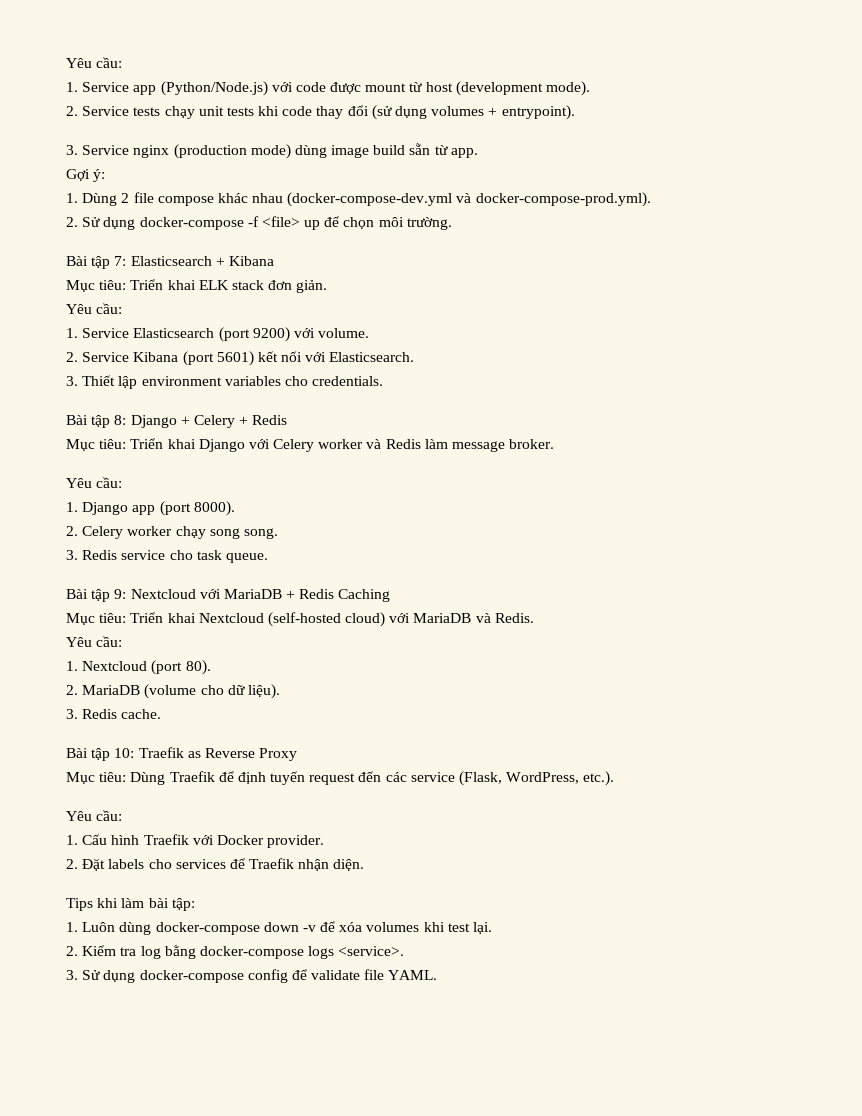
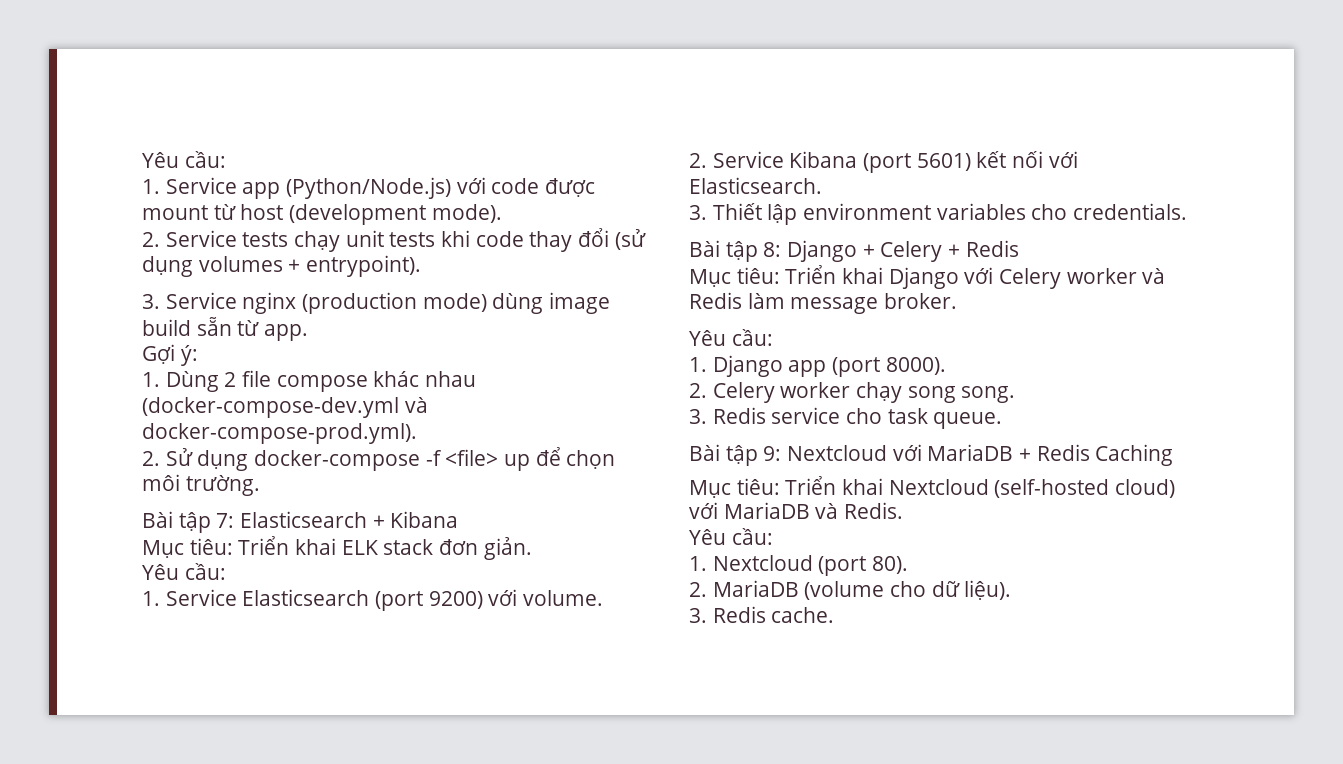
- Bài tập 10: Traefik as Reverse Proxy
- Mục tiêu: Dùng Traefik để định tuyến request đến các service (Flask, WordPress, etc.).
- Yêu cầu:
- 1. Cấu hình Traefik với Docker provider.
- 2. Đặt labels cho services để Traefik nhận diện.
- Tips khi làm bài tập:
- 1. Luôn dùng docker-compose down -v để xóa volumes khi test lại.
- 2. Kiểm tra log bằng docker-compose logs <service>.
- 3. Sử dụng docker-compose config để validate file YAML.

